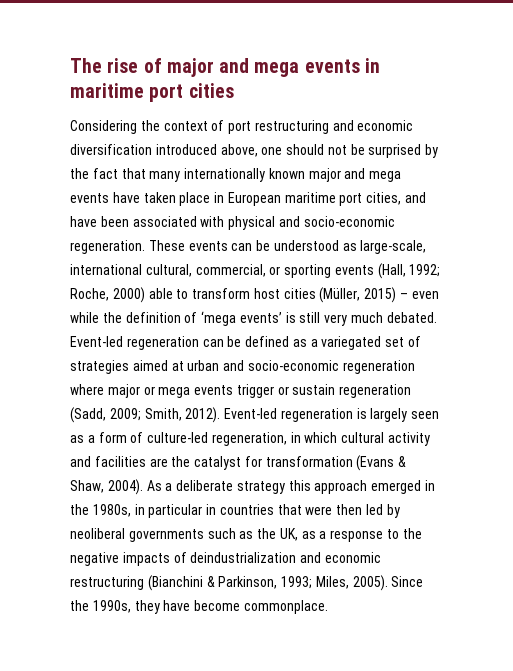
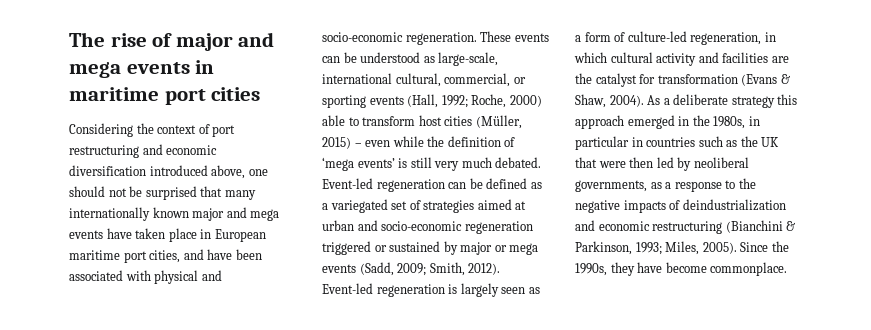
- Considering the context of port restructuring and economic diversification introduced above, one should not be surprised by the fact that many internationally known major and mega events have taken place in European maritime port cities, and have been associated with physical and socio-economic regeneration.
+ Considering the context of port restructuring and economic diversification introduced above, one should not be surprised that many internationally known major and mega events have taken place in European maritime port cities, and have been associated with physical and socio-economic regeneration.
- Event-led regeneration can be defined as a variegated set of strategies aimed at urban and socio-economic regeneration where major or mega events trigger or sustain regeneration (Sadd, 2009; Smith, 2012).
+ Event-led regeneration can be defined as a variegated set of strategies aimed at urban and socio-economic regeneration triggered or sustained by major or mega events (Sadd, 2009; Smith, 2012).
- As a deliberate strategy this approach emerged in the 1980s, in particular in countries that were then led by neoliberal governments such as the UK, as a response to the negative impacts of deindustrialization and economic restructuring (Bianchini & Parkinson, 1993; Miles, 2005).
+ As a deliberate strategy this approach emerged in the 1980s, in particular in countries such as the UK that were then led by neoliberal governments, as a response to the negative impacts of deindustrialization and economic restructuring (Bianchini & Parkinson, 1993; Miles, 2005).

